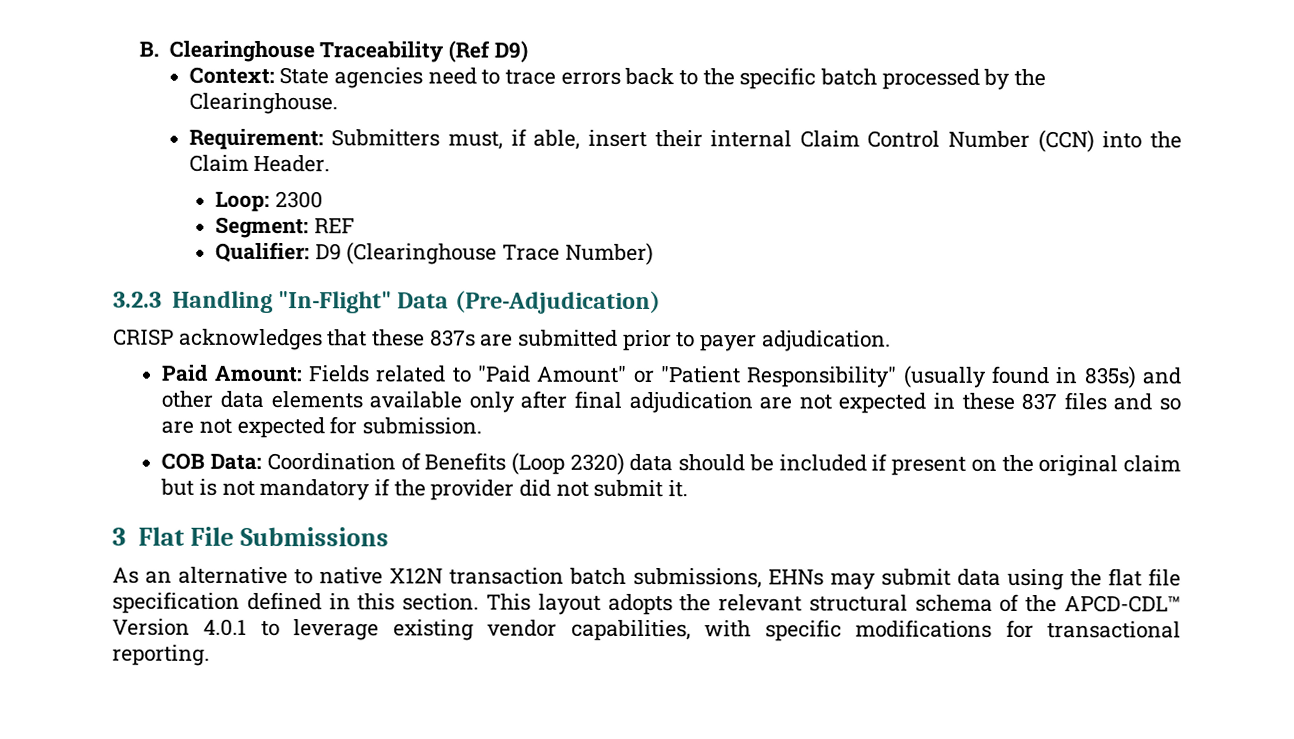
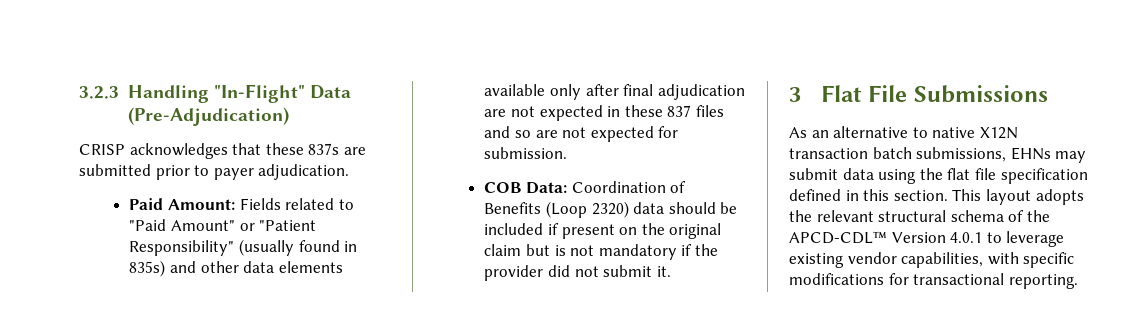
- B. Clearinghouse Traceability (Ref D9)
- Context: State agencies need to trace errors back to the specific batch processed by the Clearinghouse.
- Requirement: Submitters must, if able, insert their internal Claim Control Number (CCN) into the Claim Header.
- Loop: 2300
- Segment: REF
- Qualifier: D9 (Clearinghouse Trace Number)

